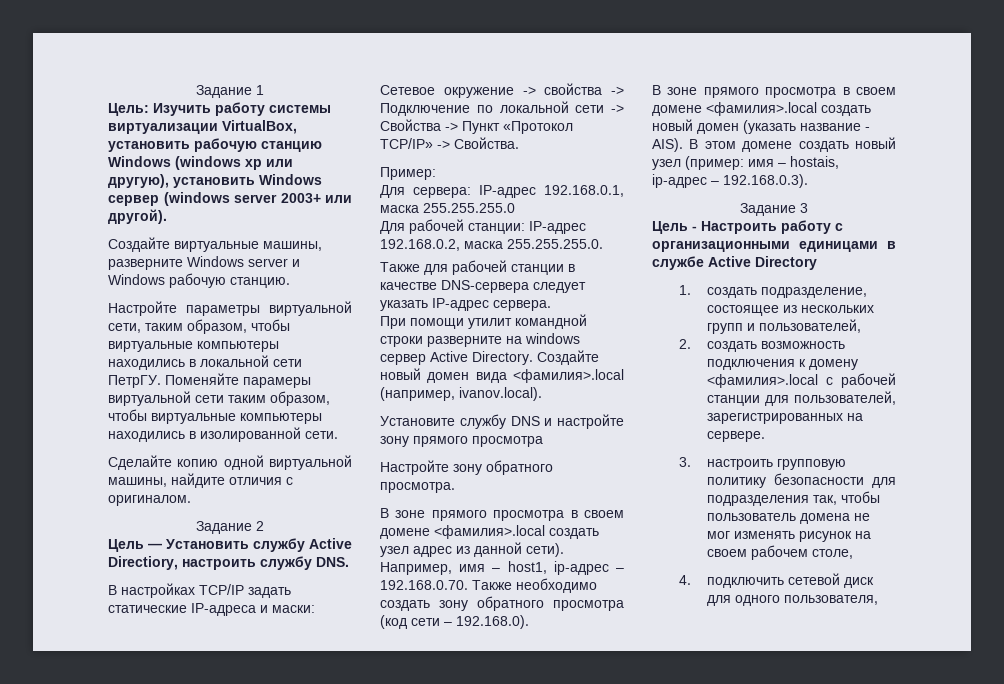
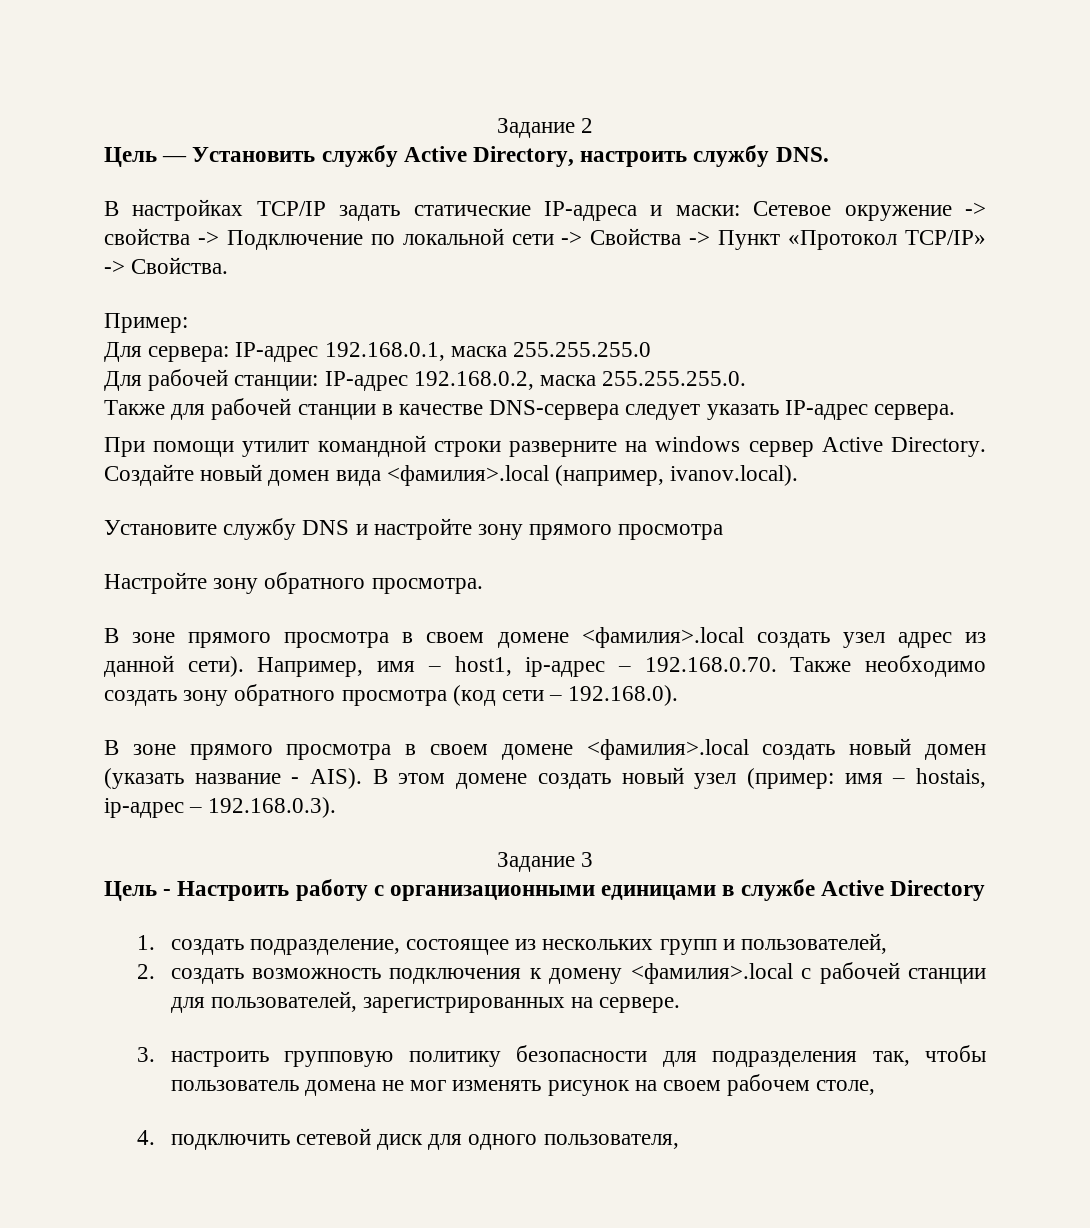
- Задание 1
- Цель: Изучить работу системы виртуализации VirtualBox, установить рабочую станцию Windows (windows xp или другую), установить Windows сервер (windows server 2003+ или другой).
- Создайте виртуальные машины, разверните Windows server и Windows рабочую станцию.
- Настройте параметры виртуальной сети, таким образом, чтобы виртуальные компьютеры находились в локальной сети ПетрГУ. Поменяйте парамеры виртуальной сети таким образом, чтобы виртуальные компьютеры находились в изолированной сети.
- Сделайте копию одной виртуальной машины, найдите отличия с оригиналом.
- Цель — Установить службу Active Directiory, настроить службу DNS.
+ Цель — Установить службу Active Directory, настроить службу DNS.

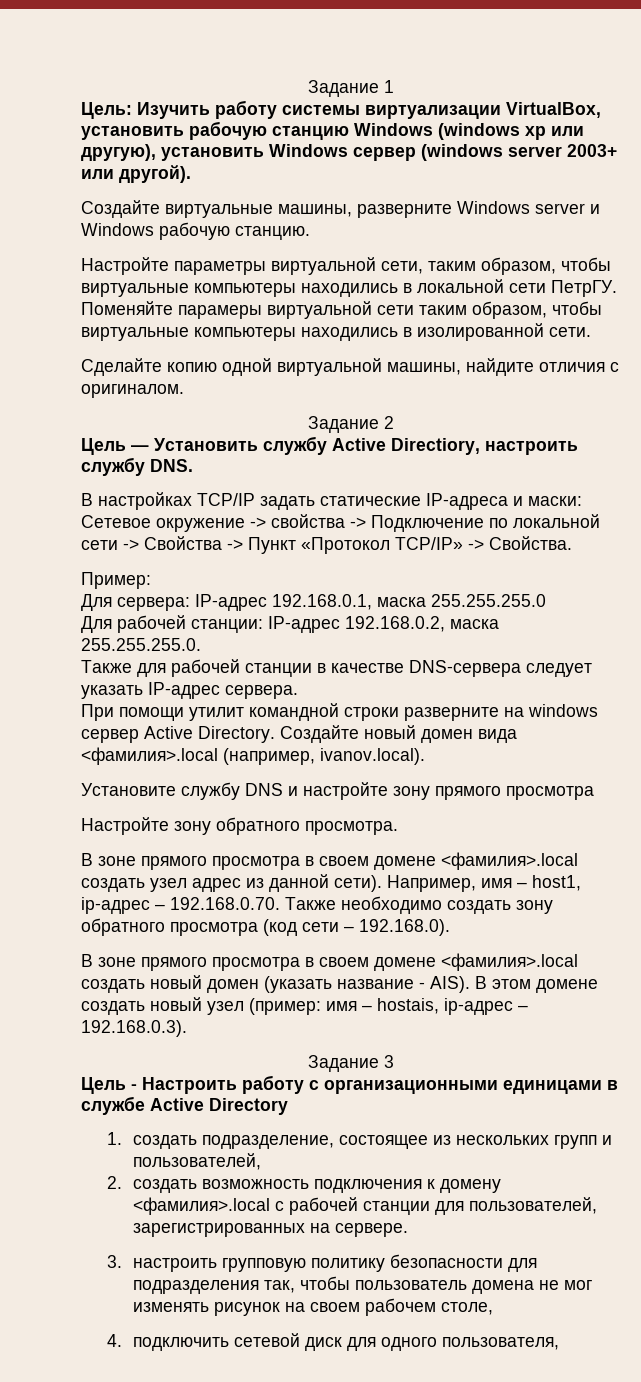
+ Задание 1
+ Цель: Изучить работу системы виртуализации VirtualBox, установить рабочую станцию Windows (windows xp или другую), установить Windows сервер (windows server 2003+ или другой).
+ Создайте виртуальные машины, разверните Windows server и Windows рабочую станцию.
+ Настройте параметры виртуальной сети, таким образом, чтобы виртуальные компьютеры находились в локальной сети ПетрГУ. Поменяйте парамеры виртуальной сети таким образом, чтобы виртуальные компьютеры находились в изолированной сети.
+ Сделайте копию одной виртуальной машины, найдите отличия с оригиналом.
- Цель — Установить службу Active Directory, настроить службу DNS.
+ Цель — Установить службу Active Directiory, настроить службу DNS.

